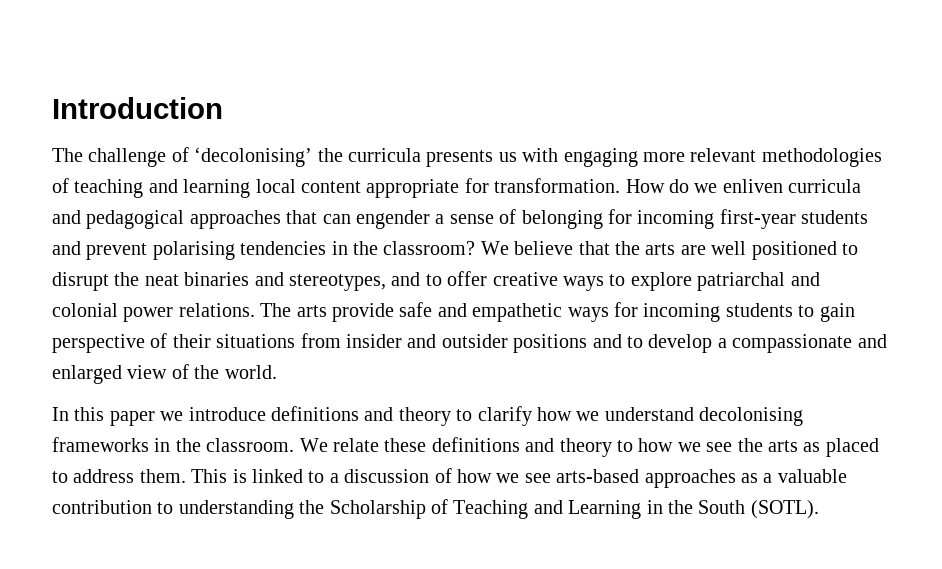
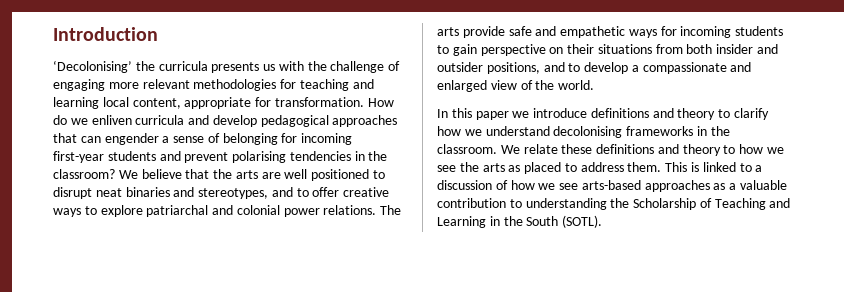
- The challenge of ‘decolonising’ the curricula presents us with engaging more relevant methodologies of teaching and learning local content appropriate for transformation.
+ ‘Decolonising’ the curricula presents us with the challenge of engaging more relevant methodologies for teaching and learning local content, appropriate for transformation.
- How do we enliven curricula and pedagogical approaches that can engender a sense of belonging for incoming first-year students and prevent polarising tendencies in the classroom?
+ How do we enliven curricula and develop pedagogical approaches that can engender a sense of belonging for incoming first-year students and prevent polarising tendencies in the classroom?
- We believe that the arts are well positioned to disrupt the neat binaries and stereotypes, and to offer creative ways to explore patriarchal and colonial power relations.
+ We believe that the arts are well positioned to disrupt neat binaries and stereotypes, and to offer creative ways to explore patriarchal and colonial power relations.
- The arts provide safe and empathetic ways for incoming students to gain perspective of their situations from insider and outsider positions and to develop a compassionate and enlarged view of the world.
+ The arts provide safe and empathetic ways for incoming students to gain perspective on their situations from both insider and outsider positions, and to develop a compassionate and enlarged view of the world.

